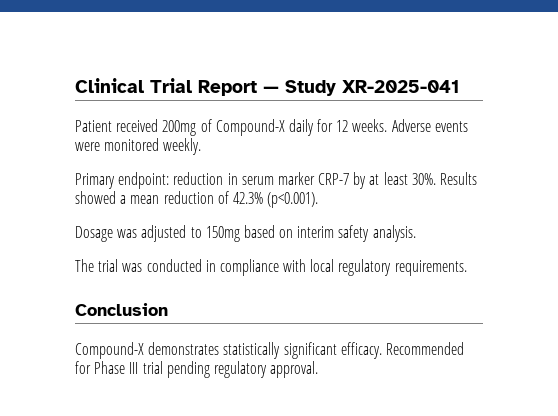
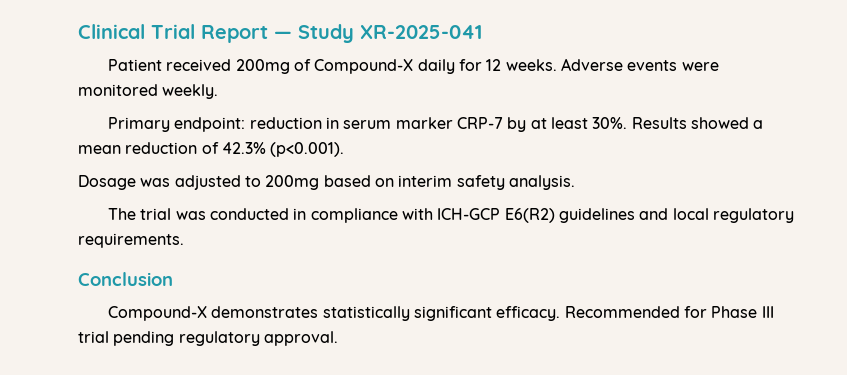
- Dosage was adjusted to 150mg based on interim safety analysis.
+ Dosage was adjusted to 200mg based on interim safety analysis.
- The trial was conducted in compliance with local regulatory requirements.
+ The trial was conducted in compliance with ICH-GCP E6(R2) guidelines and local regulatory requirements.

